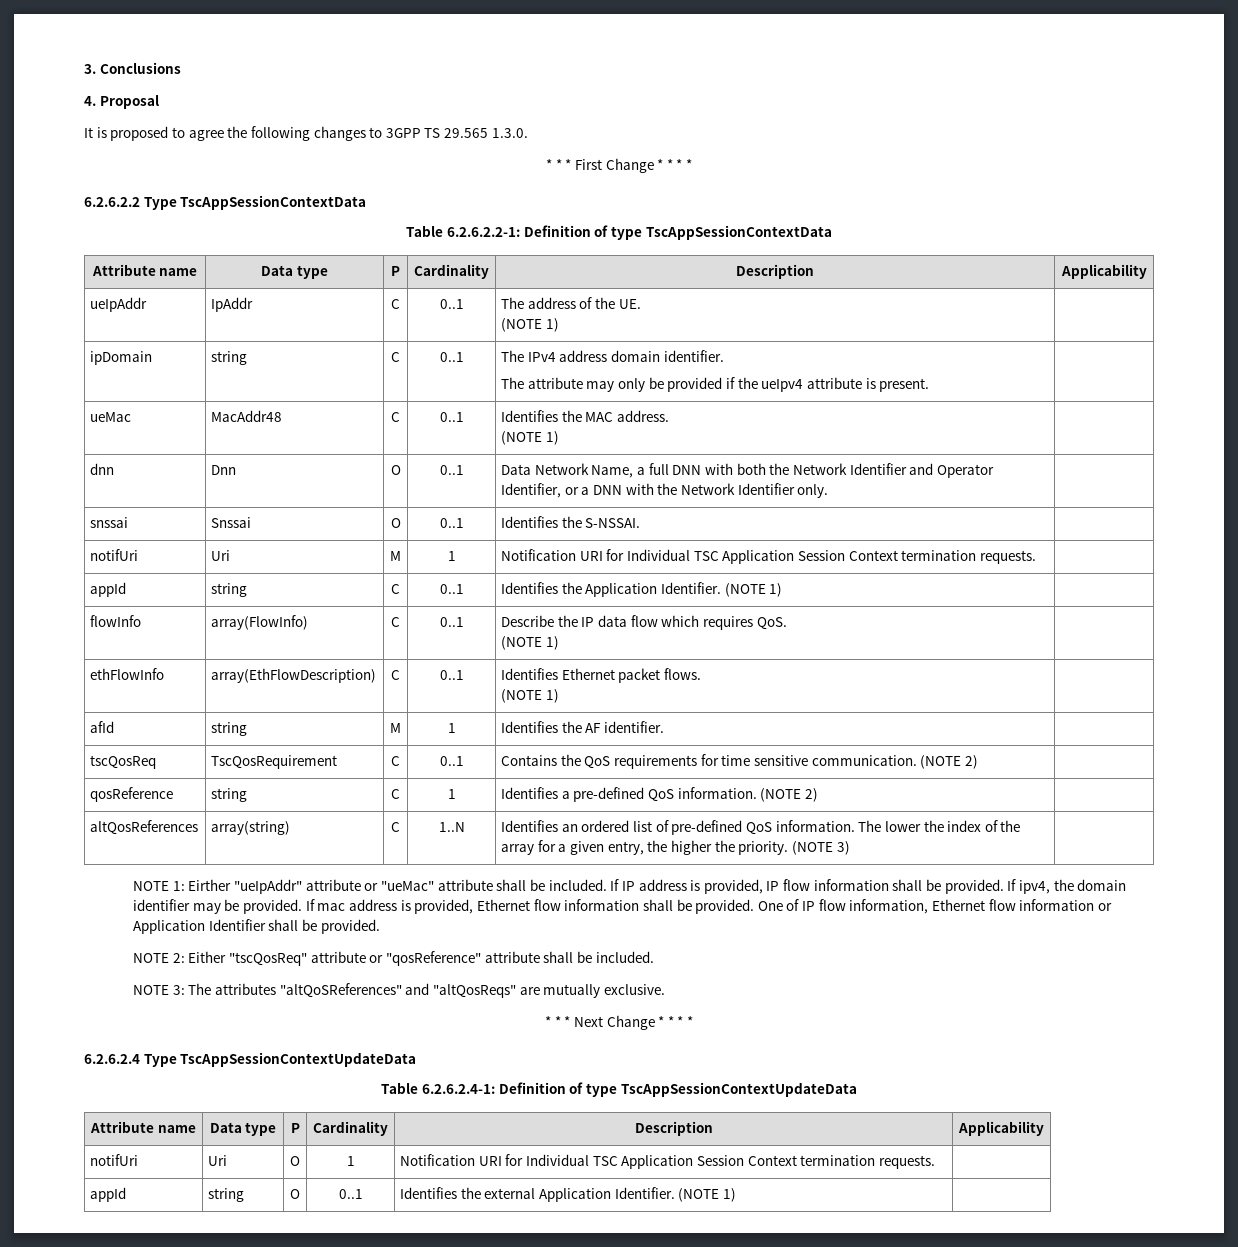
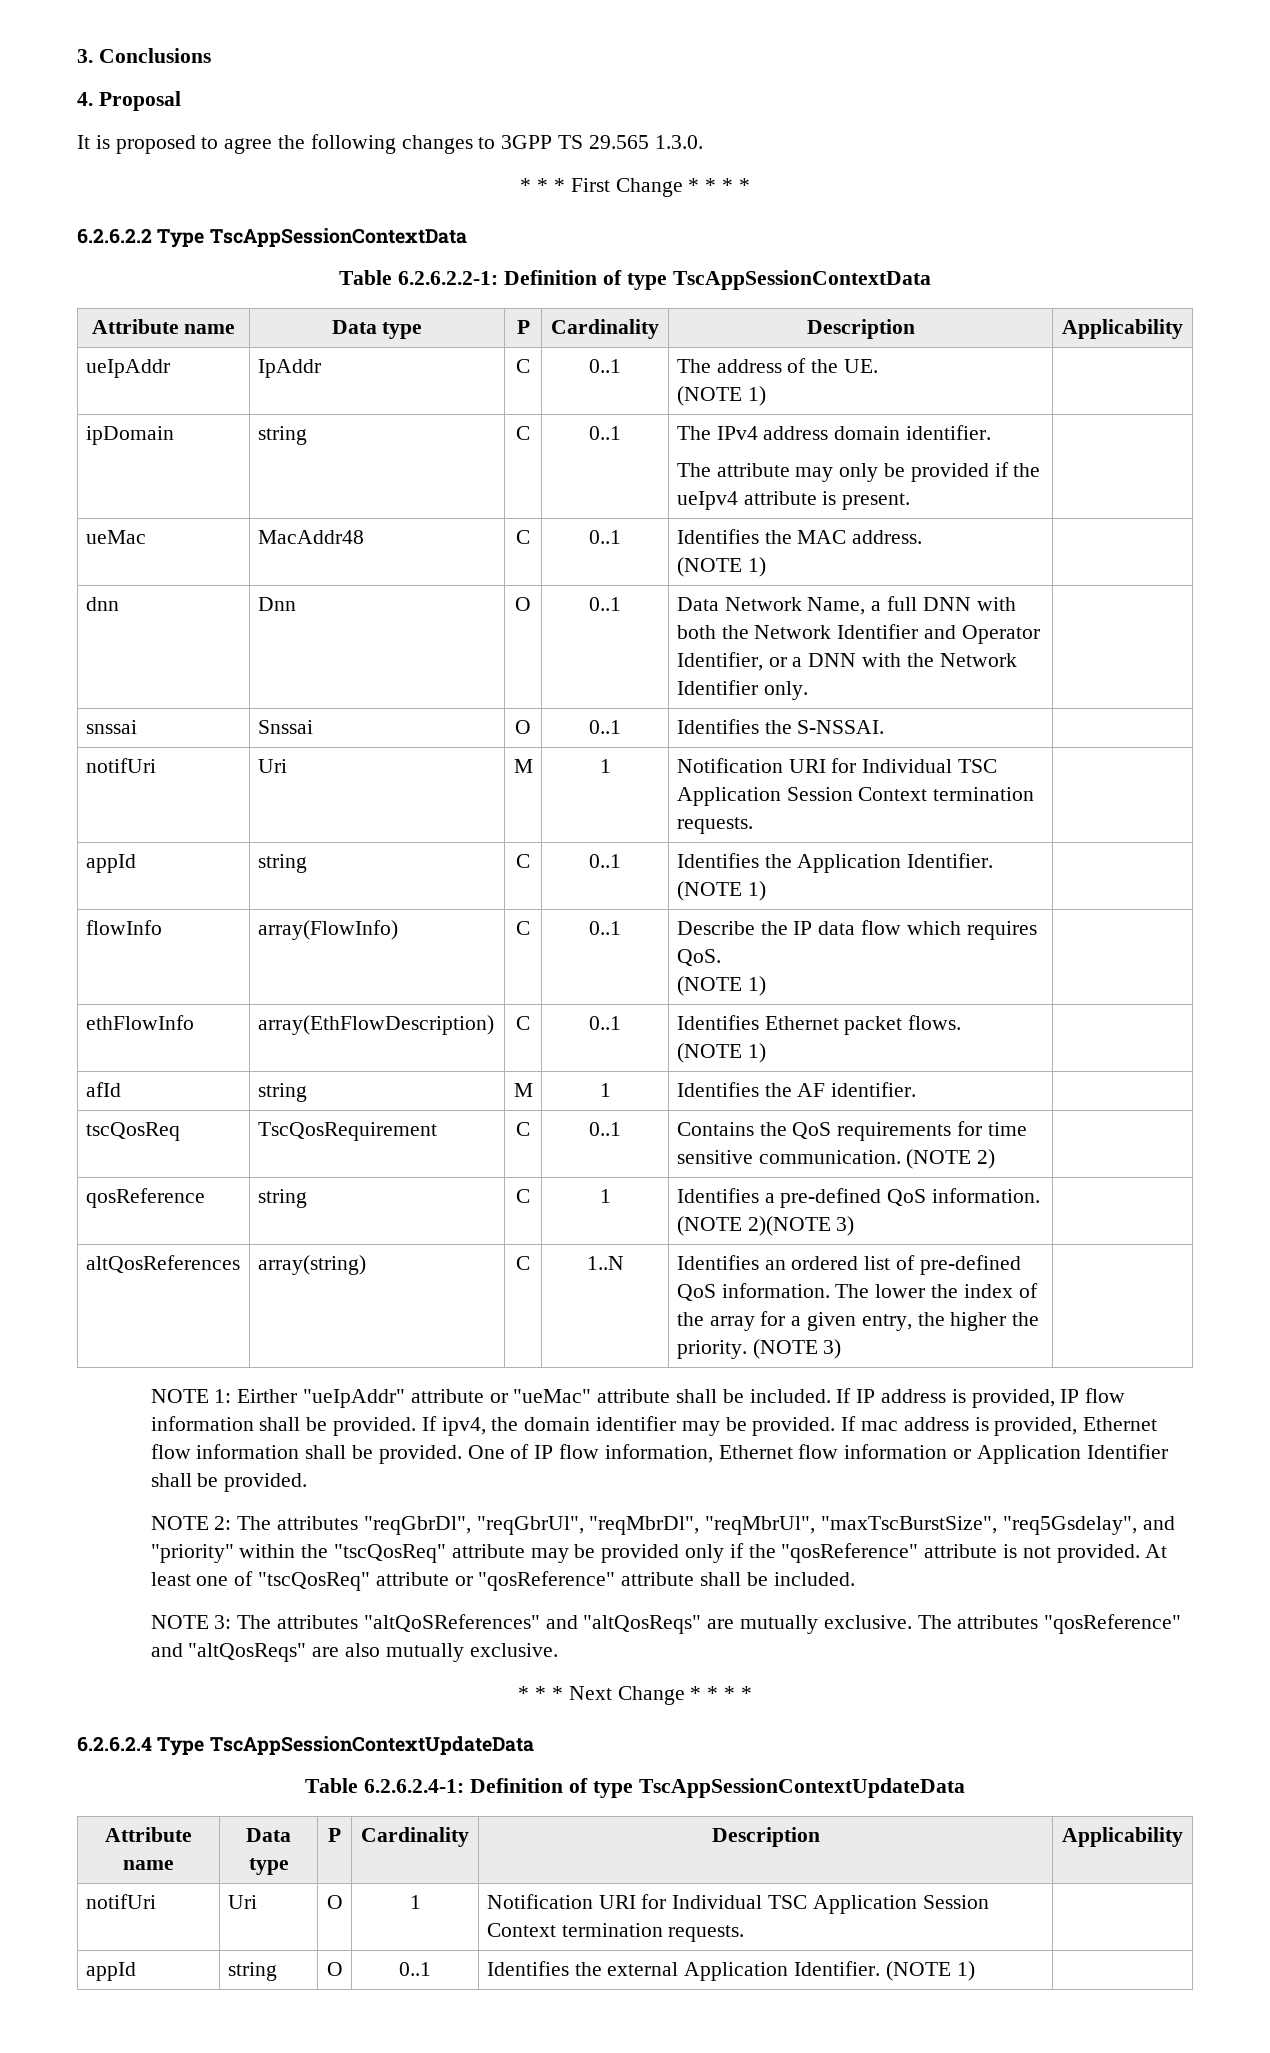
- qosReference | string | C | 1 | Identifies a pre-defined QoS information. (NOTE 2) |
+ qosReference | string | C | 1 | Identifies a pre-defined QoS information. (NOTE 2)(NOTE 3) |
- NOTE 2: Either "tscQosReq" attribute or "qosReference" attribute shall be included.
+ NOTE 2: The attributes "reqGbrDl", "reqGbrUl", "reqMbrDl", "reqMbrUl", "maxTscBurstSize", "req5Gsdelay", and "priority" within the "tscQosReq" attribute may be provided only if the "qosReference" attribute is not provided. At least one of "tscQosReq" attribute or "qosReference" attribute shall be included.
+ The attributes "qosReference" and "altQosReqs" are also mutually exclusive.

